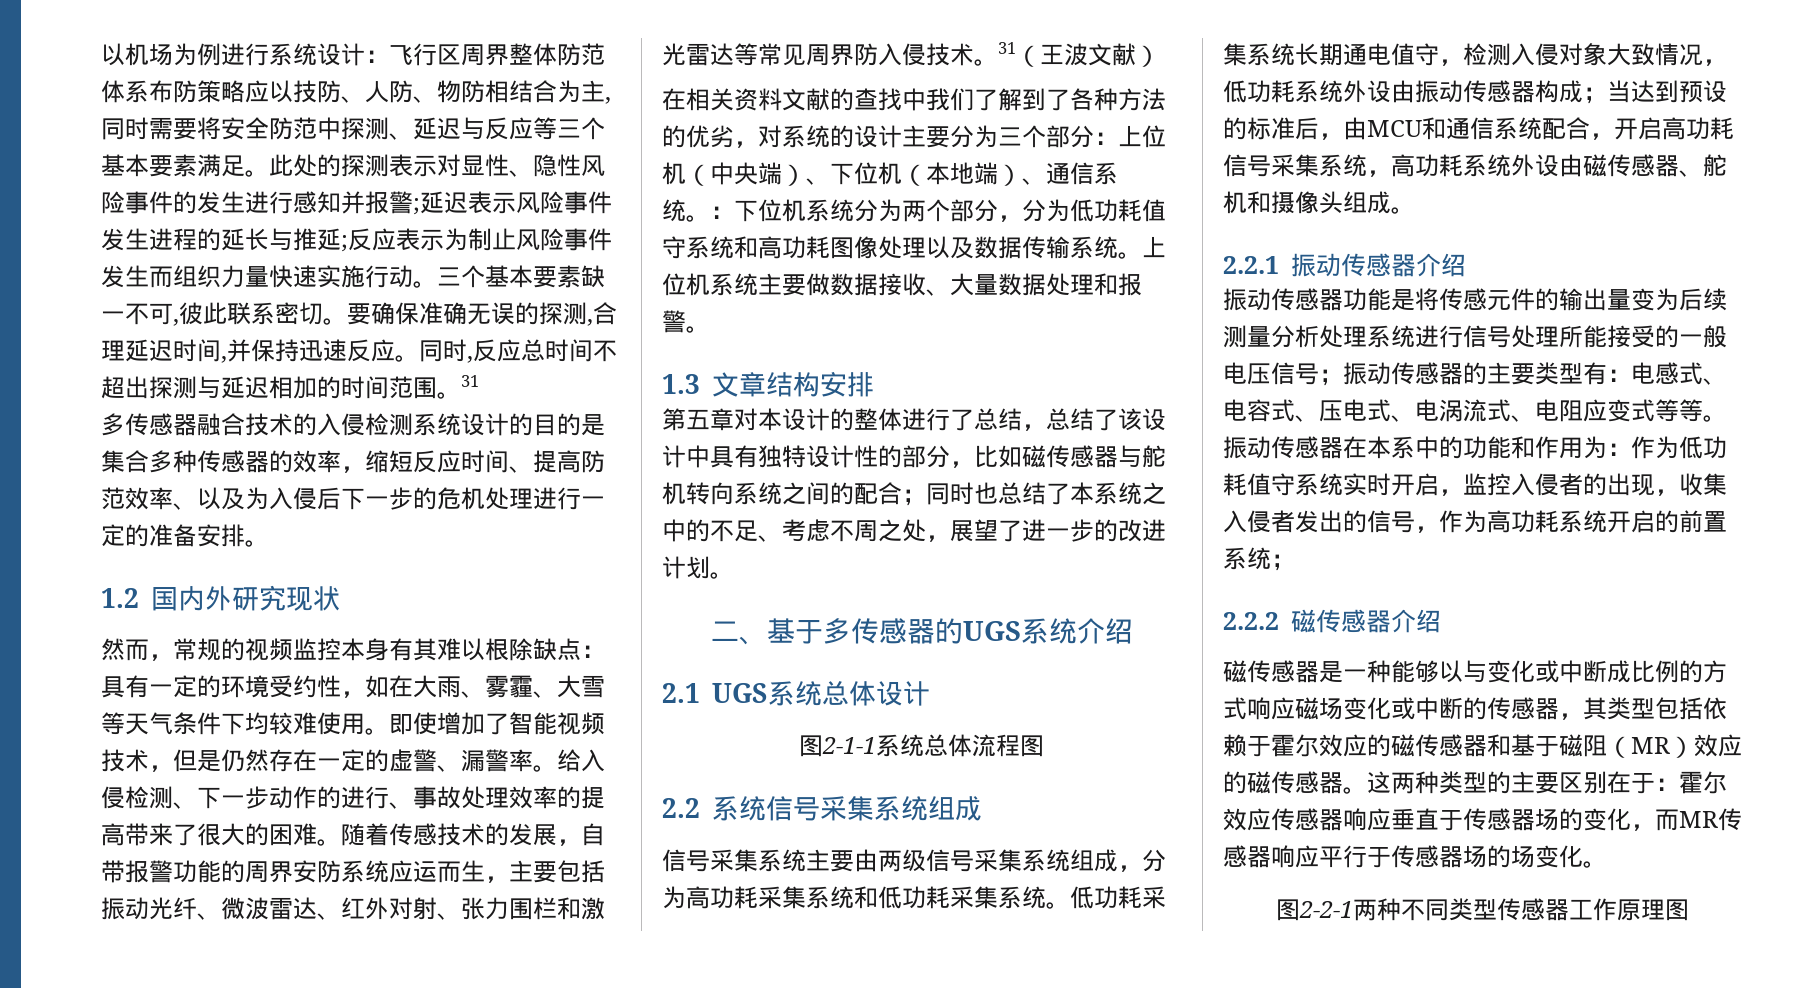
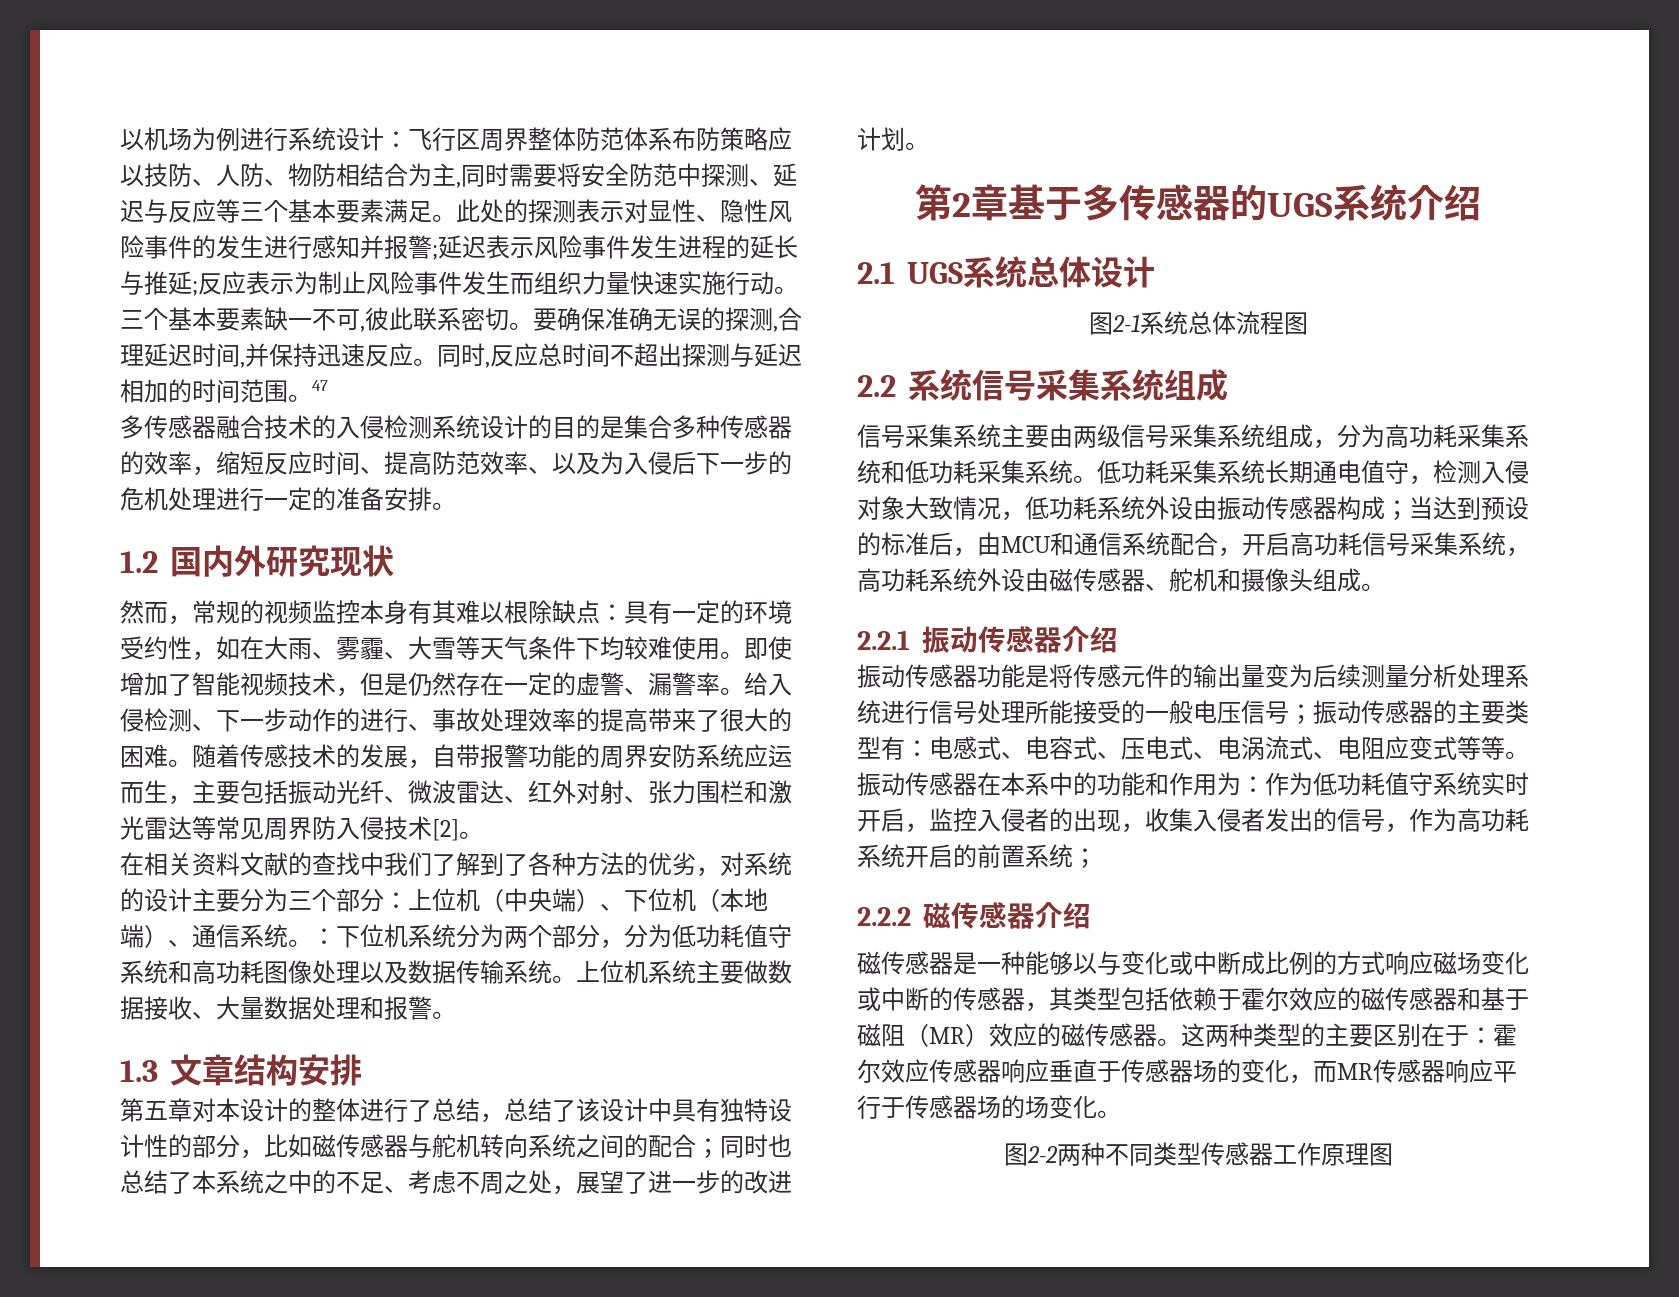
- 同时,反应总时间不超出探测与延迟相加的时间范围。31
+ 同时,反应总时间不超出探测与延迟相加的时间范围。47
- 随着传感技术的发展，自带报警功能的周界安防系统应运而生，主要包括振动光纤、微波雷达、红外对射、张力围栏和激光雷达等常见周界防入侵技术。31（王波文献）
+ 随着传感技术的发展，自带报警功能的周界安防系统应运而生，主要包括振动光纤、微波雷达、红外对射、张力围栏和激光雷达等常见周界防入侵技术[2]。
- 二、基于多传感器的UGS系统介绍
+ 第2章基于多传感器的UGS系统介绍
- 图2-1-1系统总体流程图
+ 图2-1系统总体流程图
- 图2-2-1两种不同类型传感器工作原理图
+ 图2-2两种不同类型传感器工作原理图

